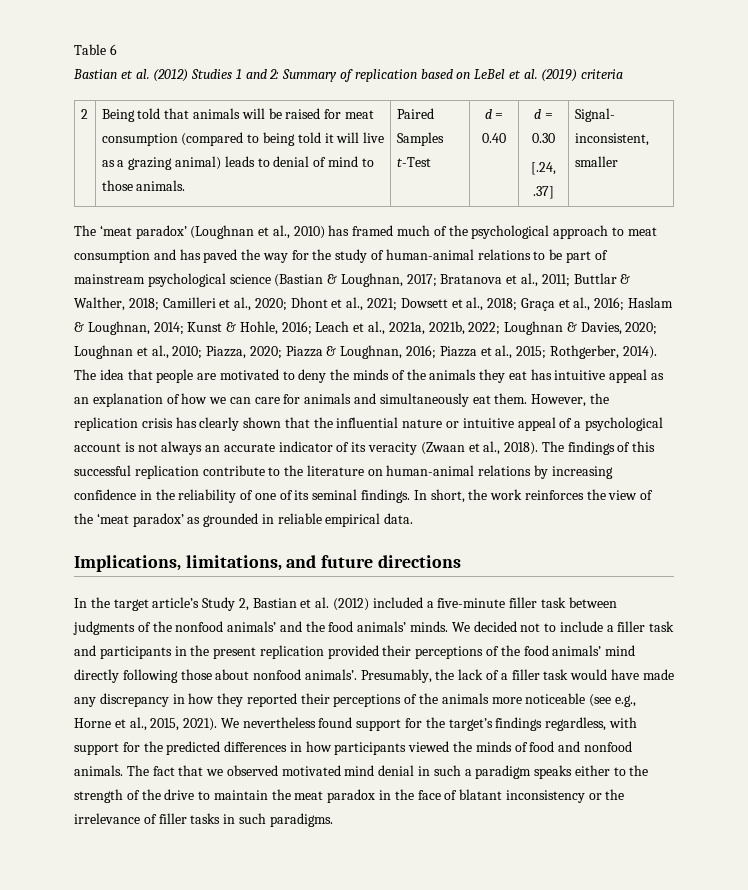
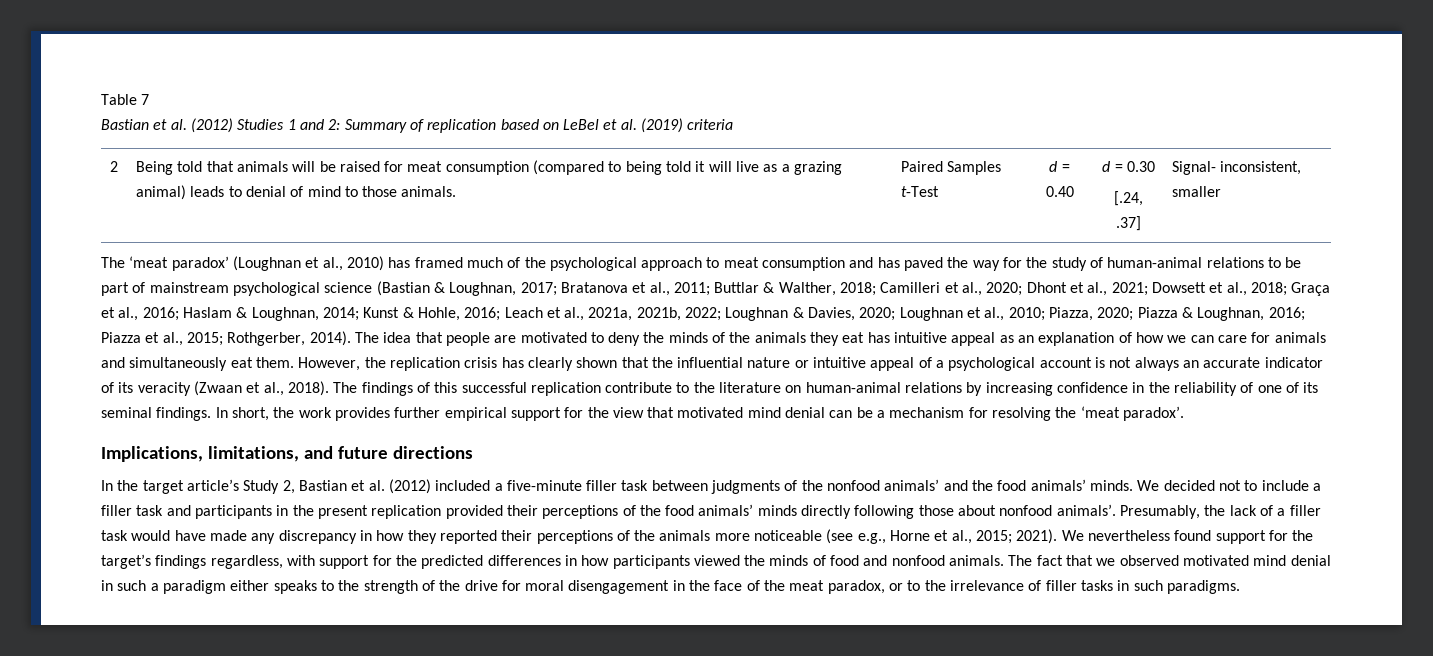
- Table 6
+ Table 7
- In short, the work reinforces the view of the ‘meat paradox’ as grounded in reliable empirical data.
+ In short, the work provides further empirical support for the view that motivated mind denial can be a mechanism for resolving the ‘meat paradox’.
- We decided not to include a filler task and participants in the present replication provided their perceptions of the food animals’ mind directly following those about nonfood animals’.
+ We decided not to include a filler task and participants in the present replication provided their perceptions of the food animals’ minds directly following those about nonfood animals’.
- Presumably, the lack of a filler task would have made any discrepancy in how they reported their perceptions of the animals more noticeable (see e.g., Horne et al., 2015, 2021).
+ Presumably, the lack of a filler task would have made any discrepancy in how they reported their perceptions of the animals more noticeable (see e.g., Horne et al., 2015; 2021).
- The fact that we observed motivated mind denial in such a paradigm speaks either to the strength of the drive to maintain the meat paradox in the face of blatant inconsistency or the irrelevance of filler tasks in such paradigms.
+ The fact that we observed motivated mind denial in such a paradigm either speaks to the strength of the drive for moral disengagement in the face of the meat paradox, or to the irrelevance of filler tasks in such paradigms.

